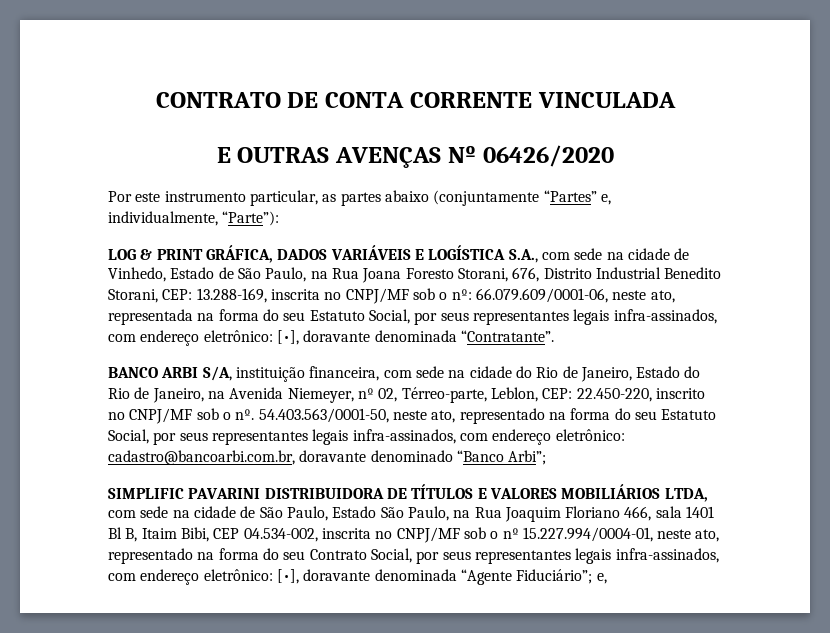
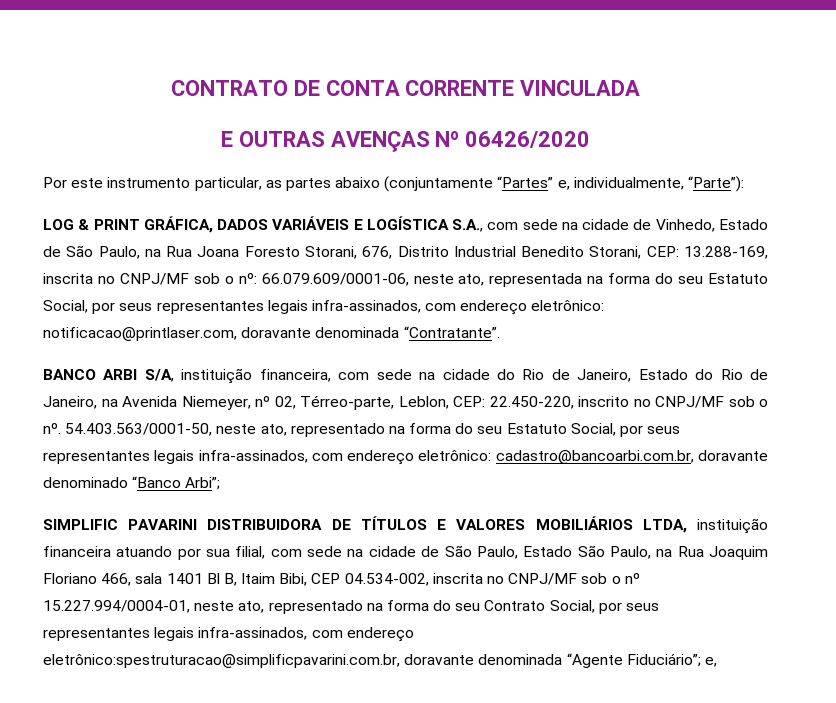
- LOG & PRINT GRÁFICA, DADOS VARIÁVEIS E LOGÍSTICA S.A., com sede na cidade de Vinhedo, Estado de São Paulo, na Rua Joana Foresto Storani, 676, Distrito Industrial Benedito Storani, CEP: 13.288-169, inscrita no CNPJ/MF sob o nº: 66.079.609/0001-06, neste ato, representada na forma do seu Estatuto Social, por seus representantes legais infra-assinados, com endereço eletrônico: [•], doravante denominada “Contratante”.
+ LOG & PRINT GRÁFICA, DADOS VARIÁVEIS E LOGÍSTICA S.A., com sede na cidade de Vinhedo, Estado de São Paulo, na Rua Joana Foresto Storani, 676, Distrito Industrial Benedito Storani, CEP: 13.288-169, inscrita no CNPJ/MF sob o nº: 66.079.609/0001-06, neste ato, representada na forma do seu Estatuto Social, por seus representantes legais infra-assinados, com endereço eletrônico: notificacao@printlaser.com, doravante denominada “Contratante”.
- SIMPLIFIC PAVARINI DISTRIBUIDORA DE TÍTULOS E VALORES MOBILIÁRIOS LTDA, com sede na cidade de São Paulo, Estado São Paulo, na Rua Joaquim Floriano 466, sala 1401 Bl B, Itaim Bibi, CEP 04.534-002, inscrita no CNPJ/MF sob o nº 15.227.994/0004-01, neste ato, representado na forma do seu Contrato Social, por seus representantes legais infra-assinados, com endereço eletrônico: [•], doravante denominada “Agente Fiduciário”; e,
+ SIMPLIFIC PAVARINI DISTRIBUIDORA DE TÍTULOS E VALORES MOBILIÁRIOS LTDA, instituição financeira atuando por sua filial, com sede na cidade de São Paulo, Estado São Paulo, na Rua Joaquim Floriano 466, sala 1401 Bl B, Itaim Bibi, CEP 04.534-002, inscrita no CNPJ/MF sob o nº 15.227.994/0004-01, neste ato, representado na forma do seu Contrato Social, por seus representantes legais infra-assinados, com endereço eletrônico:spestruturacao@simplificpavarini.com.br, doravante denominada “Agente Fiduciário”; e,

